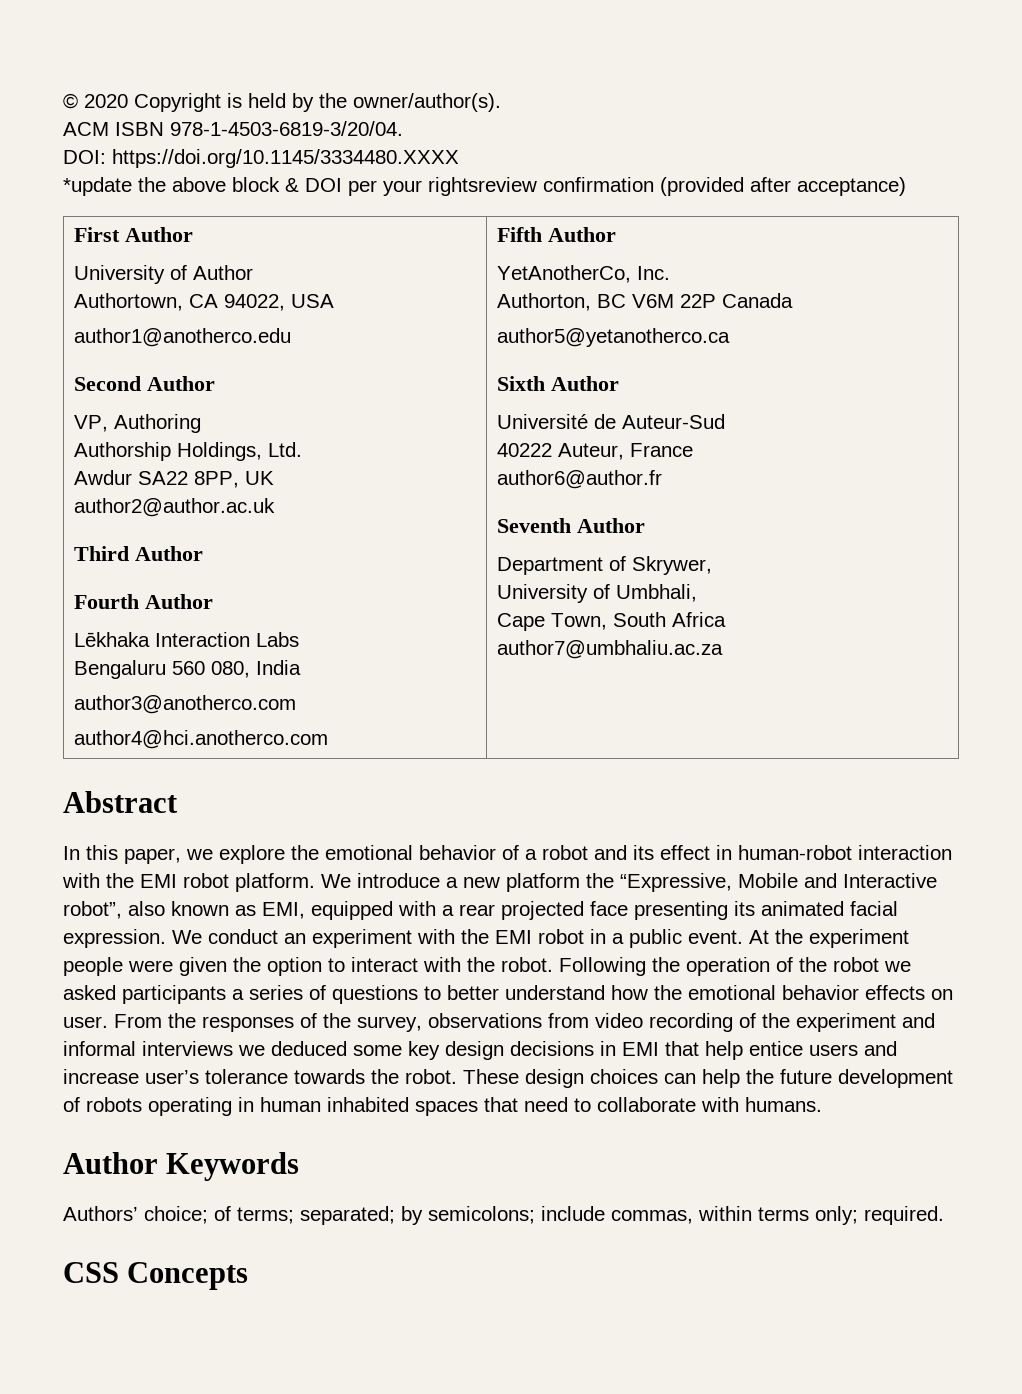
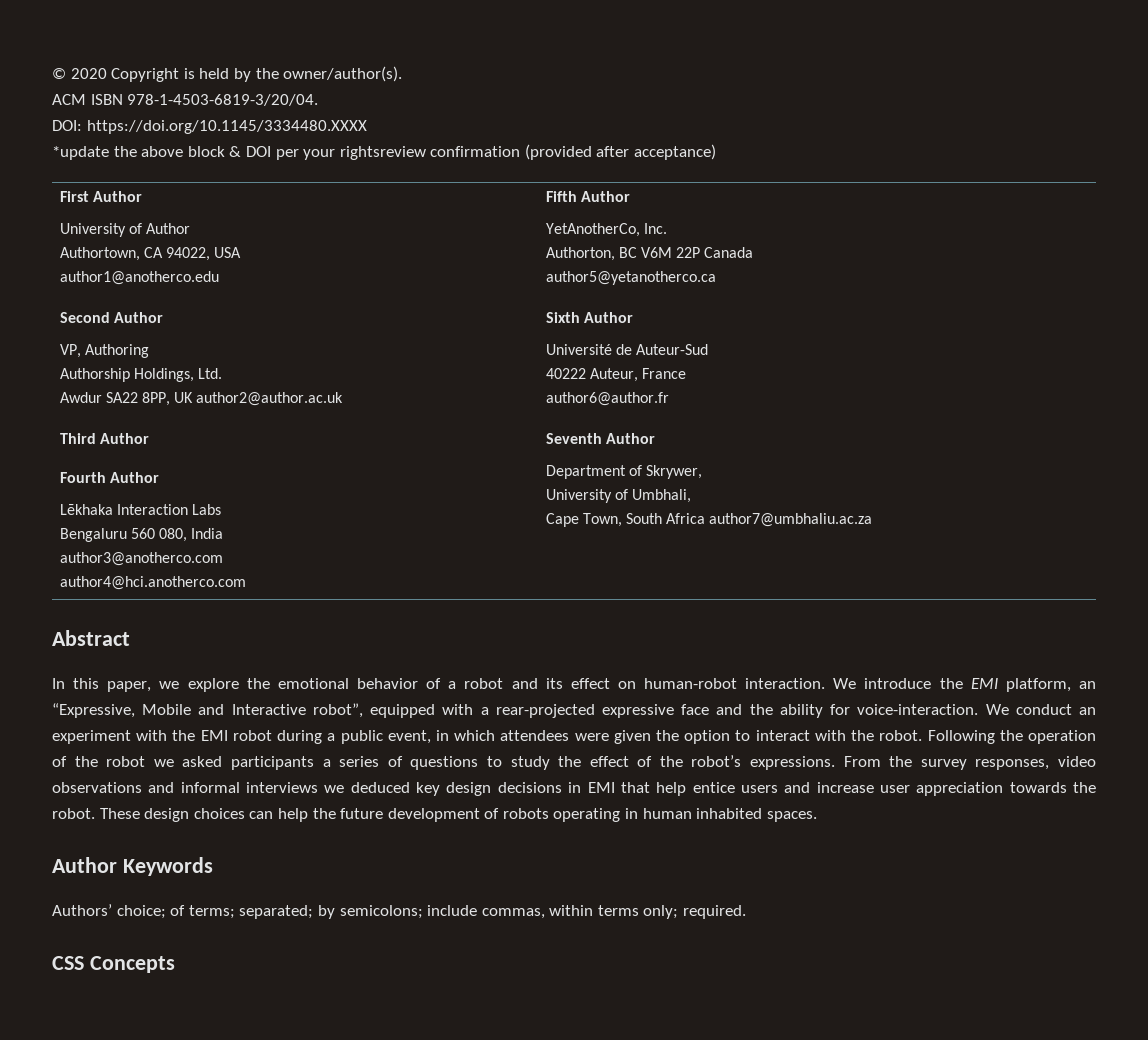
- In this paper, we explore the emotional behavior of a robot and its effect in human-robot interaction with the EMI robot platform. We introduce a new platform the “Expressive, Mobile and Interactive robot”, also known as EMI, equipped with a rear projected face presenting its animated facial expression.
+ In this paper, we explore the emotional behavior of a robot and its effect on human-robot interaction. We introduce the EMI platform, an “Expressive, Mobile and Interactive robot”, equipped with a rear-projected expressive face and the ability for voice-interaction.
- We conduct an experiment with the EMI robot in a public event. At the experiment people were given the option to interact with the robot.
+ We conduct an experiment with the EMI robot during a public event, in which attendees were given the option to interact with the robot.
- Following the operation of the robot we asked participants a series of questions to better understand how the emotional behavior effects on user. From the responses of the survey, observations from video recording of the experiment and informal interviews we deduced some key design decisions in EMI that help entice users and increase user’s tolerance towards the robot.
+ Following the operation of the robot we asked participants a series of questions to study the effect of the robot’s expressions. From the survey responses, video observations and informal interviews we deduced key design decisions in EMI that help entice users and increase user appreciation towards the robot.
- These design choices can help the future development of robots operating in human inhabited spaces that need to collaborate with humans.
+ These design choices can help the future development of robots operating in human inhabited spaces.

